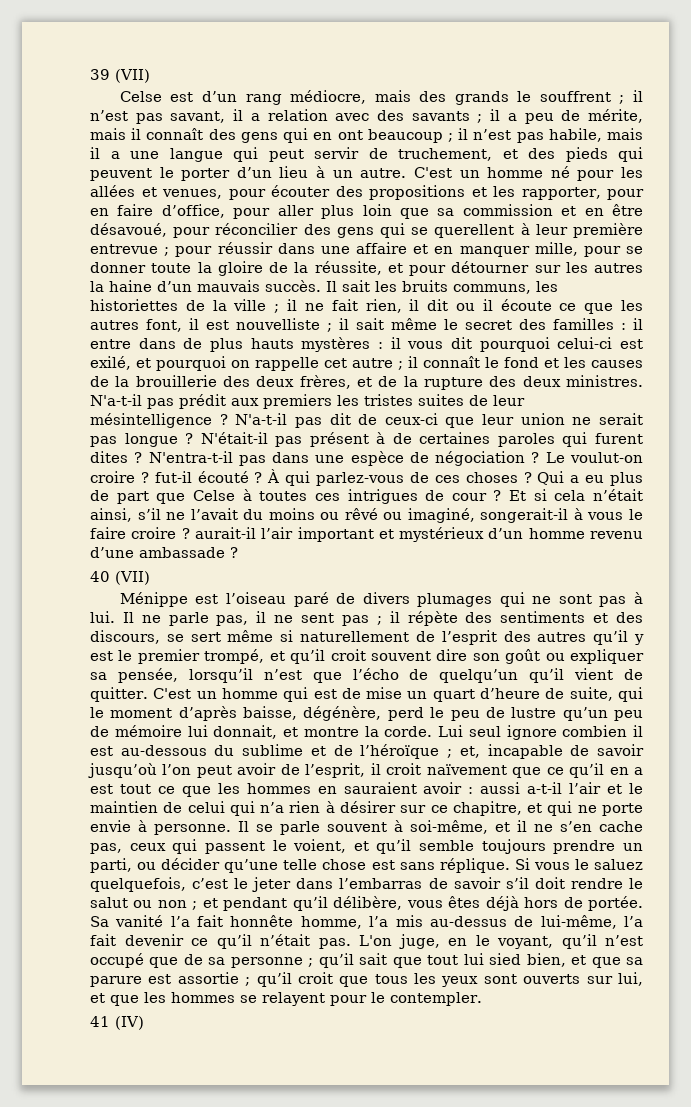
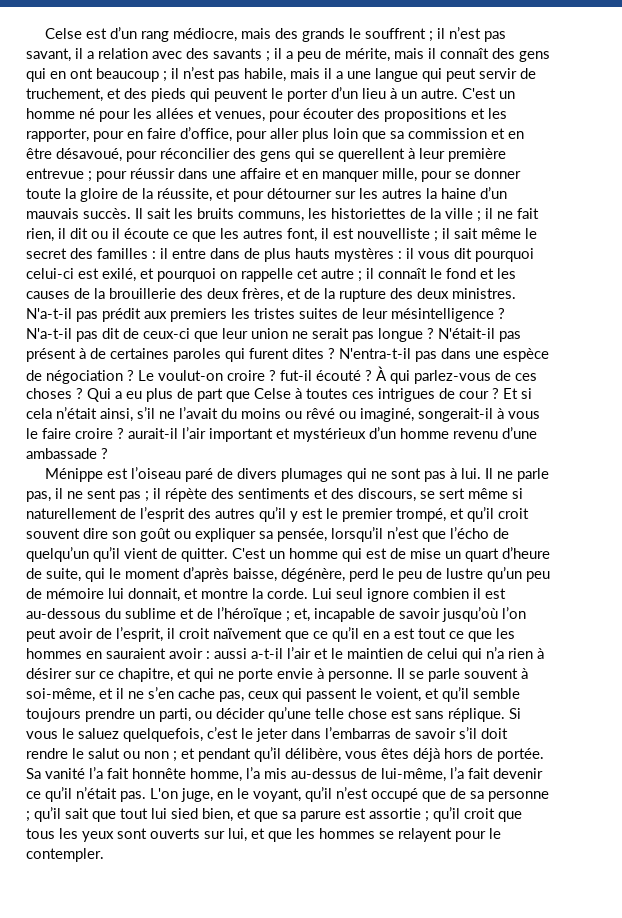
- 39 (VII)
- 40 (VII)
- 41 (IV)

